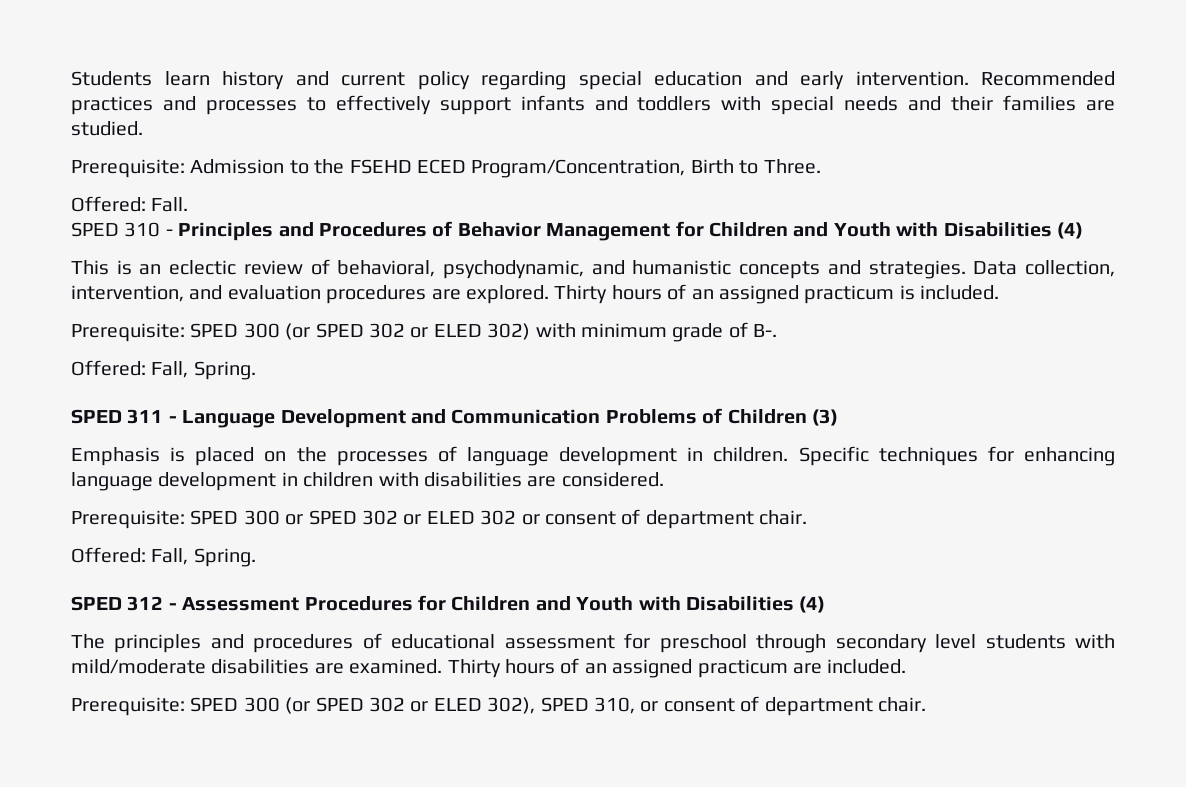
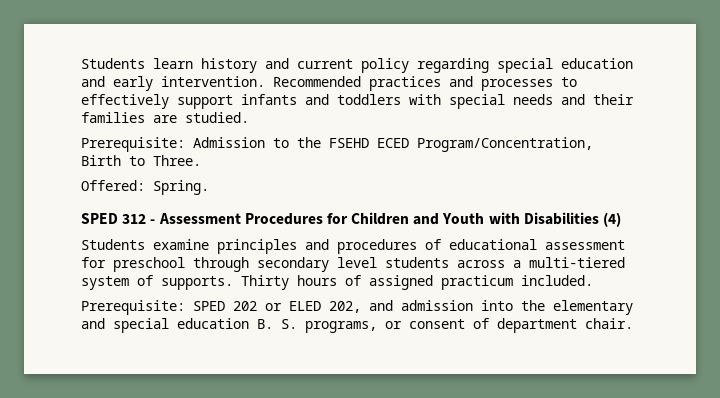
- Offered: Fall.
- SPED 310 - Principles and Procedures of Behavior Management for Children and Youth with Disabilities (4)
- This is an eclectic review of behavioral, psychodynamic, and humanistic concepts and strategies. Data collection, intervention, and evaluation procedures are explored. Thirty hours of an assigned practicum is included.
- Prerequisite: SPED 300 (or SPED 302 or ELED 302) with minimum grade of B-.
- Offered: Fall, Spring.
- SPED 311 - Language Development and Communication Problems of Children (3)
- Emphasis is placed on the processes of language development in children. Specific techniques for enhancing language development in children with disabilities are considered.
- Prerequisite: SPED 300 or SPED 302 or ELED 302 or consent of department chair.
- Offered: Fall, Spring.
+ Offered: Spring.
- The principles and procedures of educational assessment for preschool through secondary level students with mild/moderate disabilities are examined. Thirty hours of an assigned practicum are included.
- Prerequisite: SPED 300 (or SPED 302 or ELED 302), SPED 310, or consent of department chair.
+ Students examine principles and procedures of educational assessment for preschool through secondary level students across a multi-tiered system of supports. Thirty hours of assigned practicum included.
+ Prerequisite: SPED 202 or ELED 202, and admission into the elementary and special education B. S. programs, or consent of department chair.

